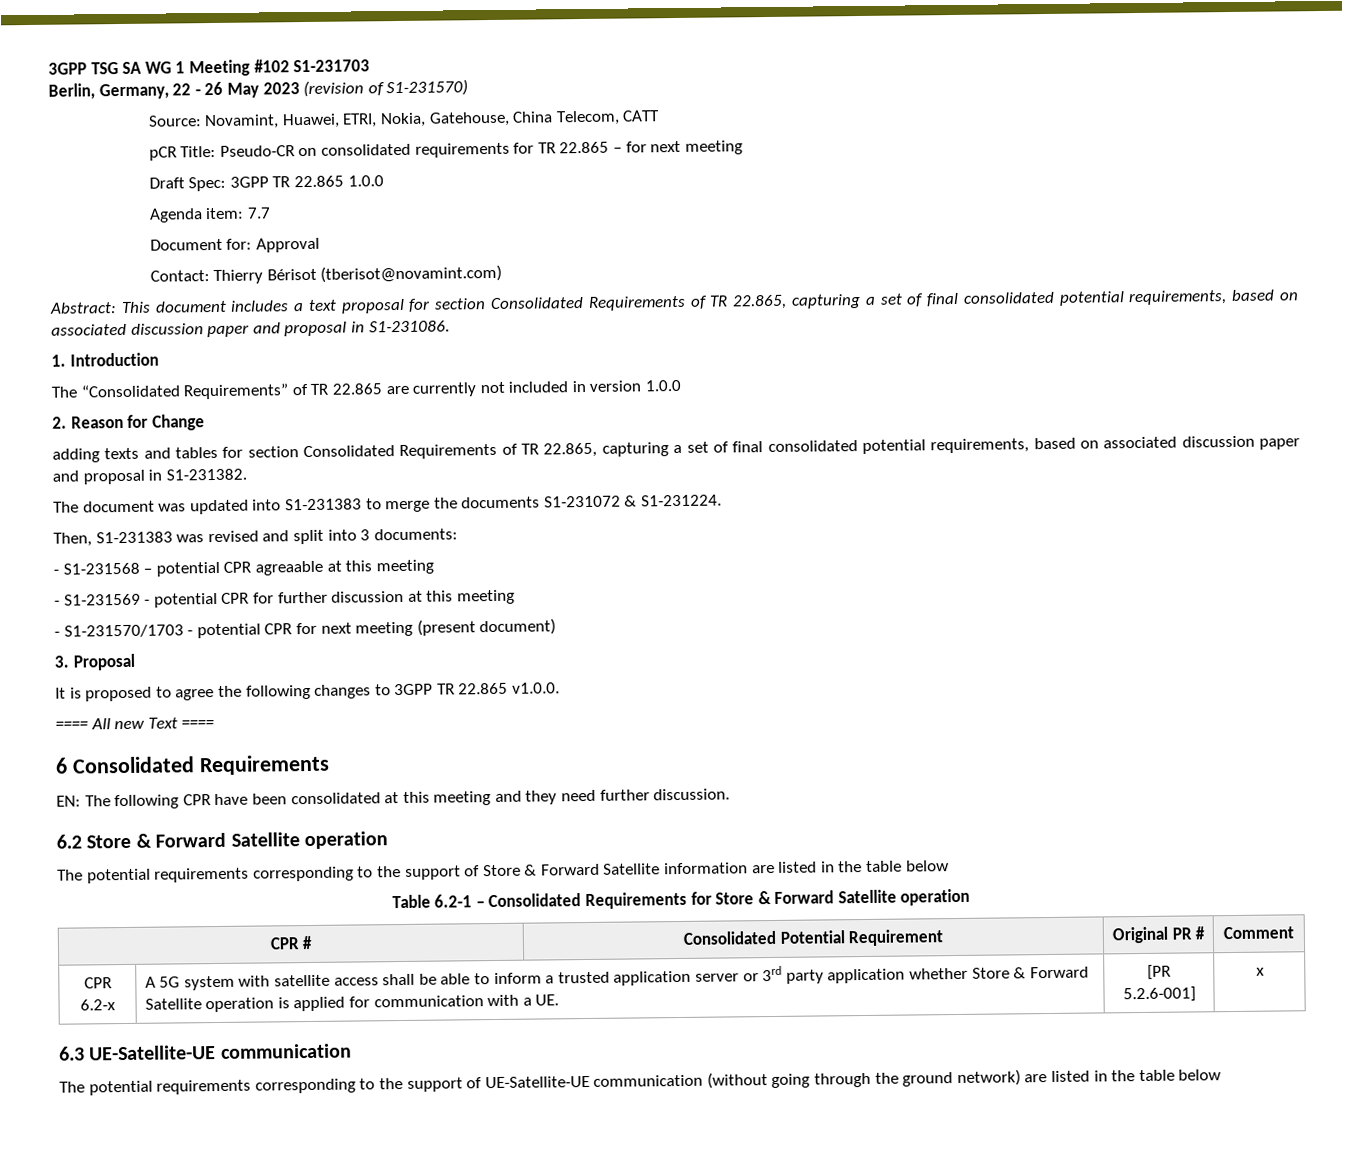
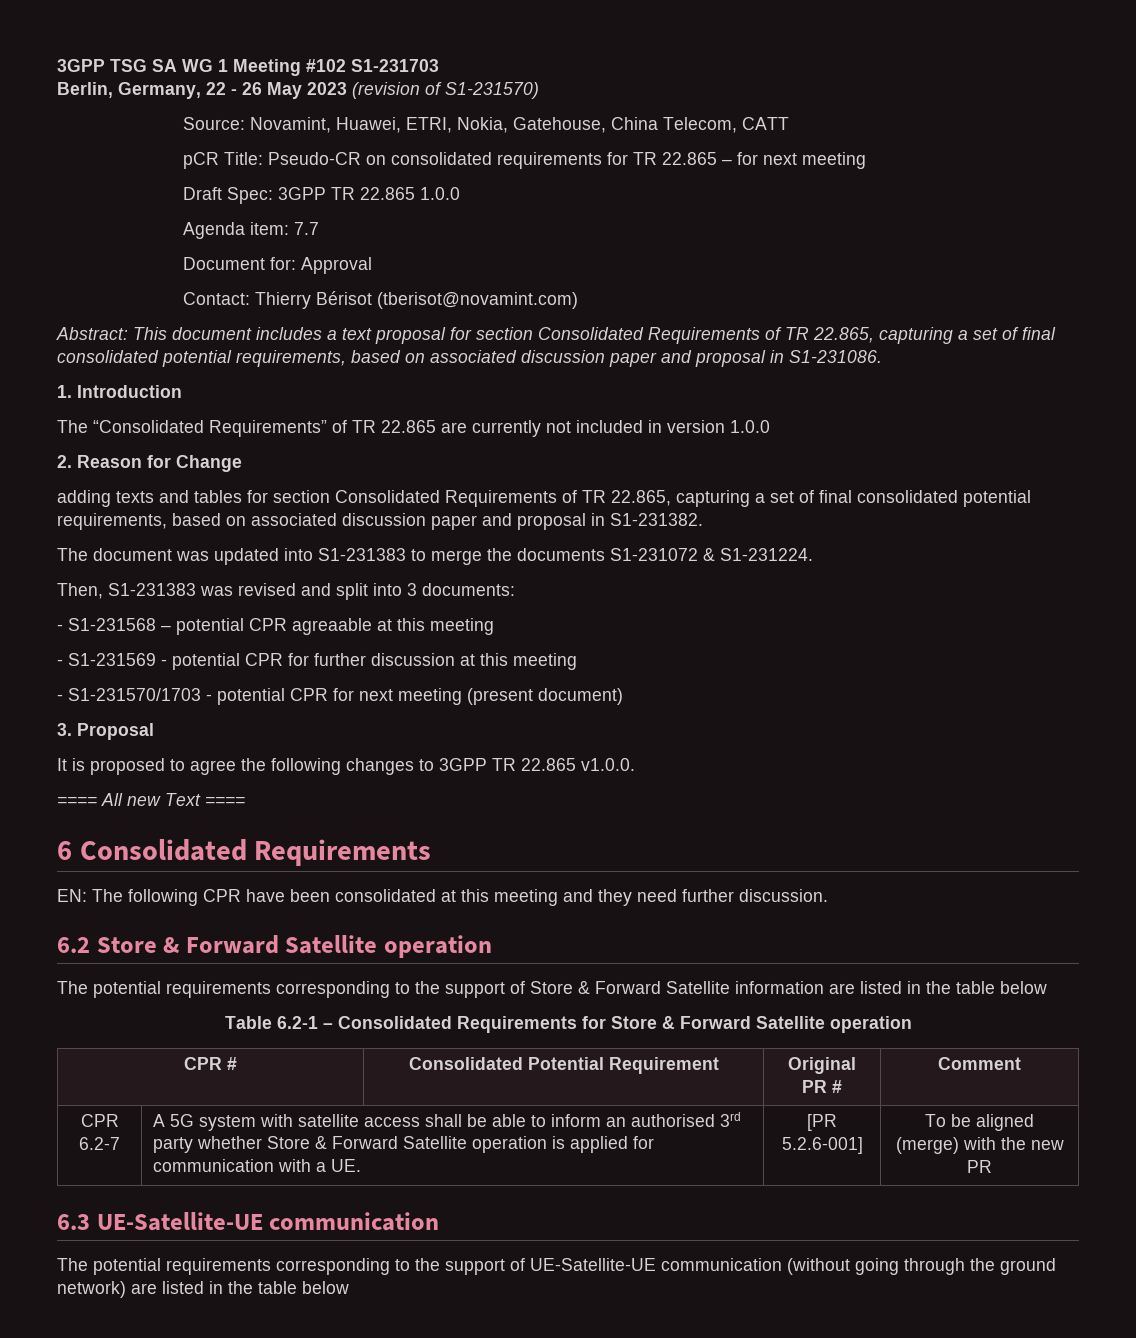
- CPR 6.2-x | A 5G system with satellite access shall be able to inform a trusted application server or 3rd party application whether Store & Forward Satellite operation is applied for communication with a UE. | [PR 5.2.6-001] | x
+ CPR 6.2-7 | A 5G system with satellite access shall be able to inform an authorised 3rd party whether Store & Forward Satellite operation is applied for communication with a UE. | [PR 5.2.6-001] | To be aligned (merge) with the new PR

